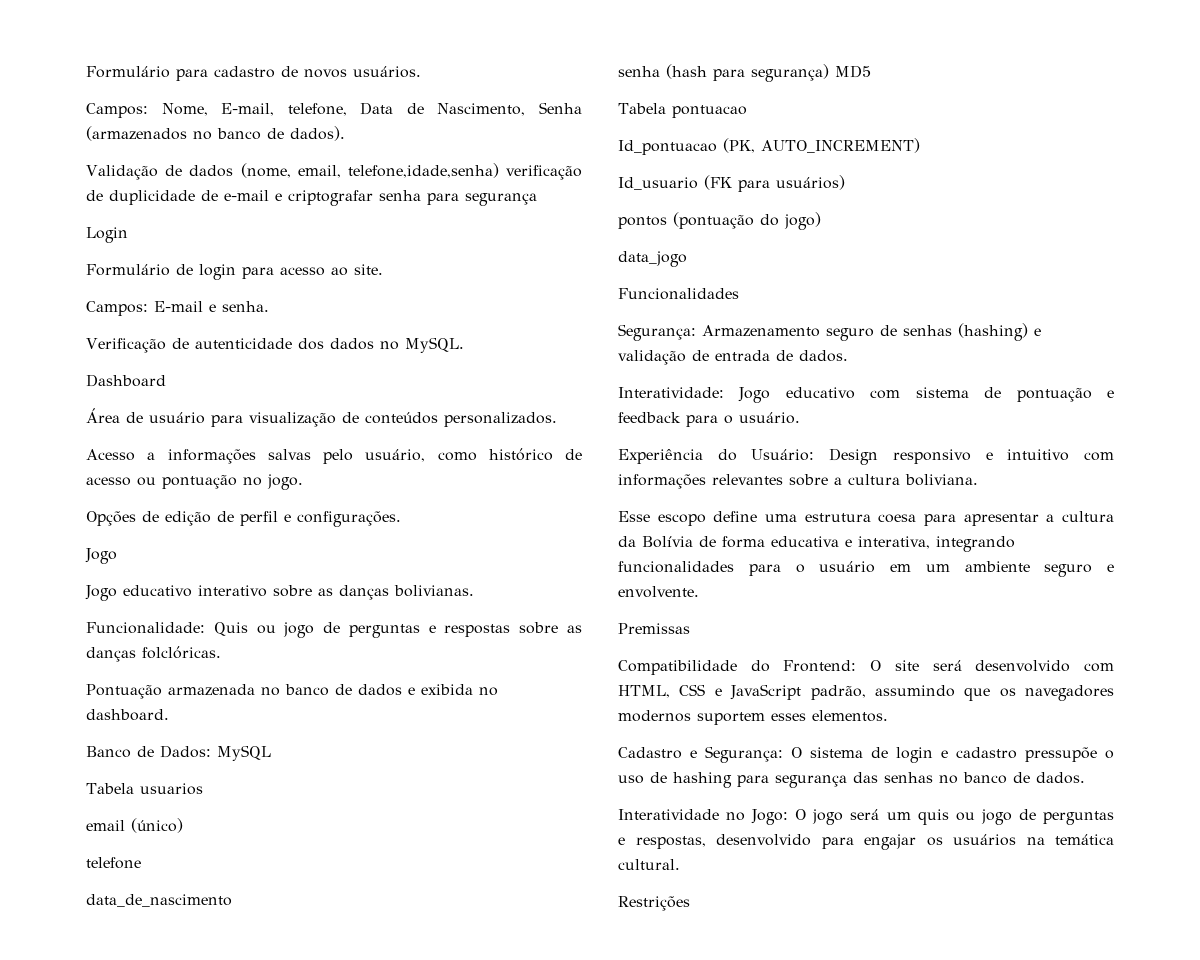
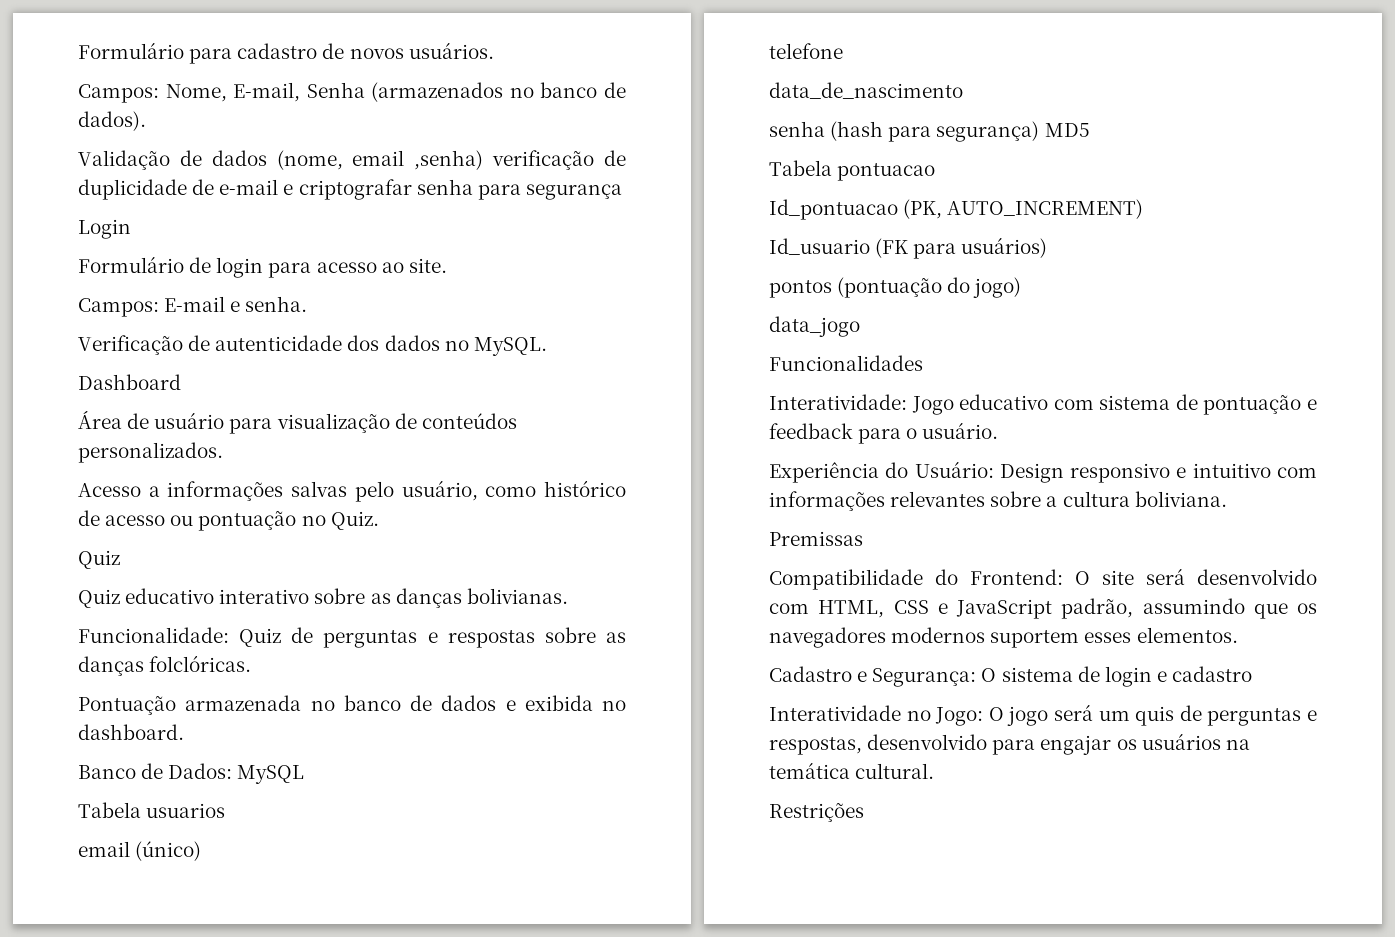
- Campos: Nome, E-mail, telefone, Data de Nascimento, Senha (armazenados no banco de dados).
+ Campos: Nome, E-mail, Senha (armazenados no banco de dados).
- Validação de dados (nome, email, telefone,idade,senha) verificação de duplicidade de e-mail e criptografar senha para segurança
+ Validação de dados (nome, email ,senha) verificação de duplicidade de e-mail e criptografar senha para segurança
- Acesso a informações salvas pelo usuário, como histórico de acesso ou pontuação no jogo.
- Opções de edição de perfil e configurações.
- Jogo
- Jogo educativo interativo sobre as danças bolivianas.
+ Acesso a informações salvas pelo usuário, como histórico de acesso ou pontuação no Quiz.
+ Quiz
+ Quiz educativo interativo sobre as danças bolivianas.
- Funcionalidade: Quis ou jogo de perguntas e respostas sobre as danças folclóricas.
+ Funcionalidade: Quiz de perguntas e respostas sobre as danças folclóricas.
- Segurança: Armazenamento seguro de senhas (hashing) e validação de entrada de dados.
- Esse escopo define uma estrutura coesa para apresentar a cultura da Bolívia de forma educativa e interativa, integrando funcionalidades para o usuário em um ambiente seguro e envolvente.
- Cadastro e Segurança: O sistema de login e cadastro pressupõe o uso de hashing para segurança das senhas no banco de dados.
+ Cadastro e Segurança: O sistema de login e cadastro
- Interatividade no Jogo: O jogo será um quis ou jogo de perguntas e respostas, desenvolvido para engajar os usuários na temática cultural.
+ Interatividade no Jogo: O jogo será um quis de perguntas e respostas, desenvolvido para engajar os usuários na temática cultural.

